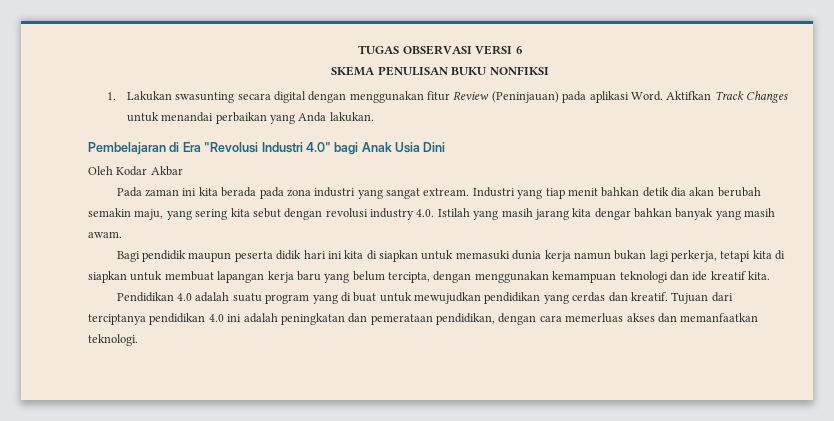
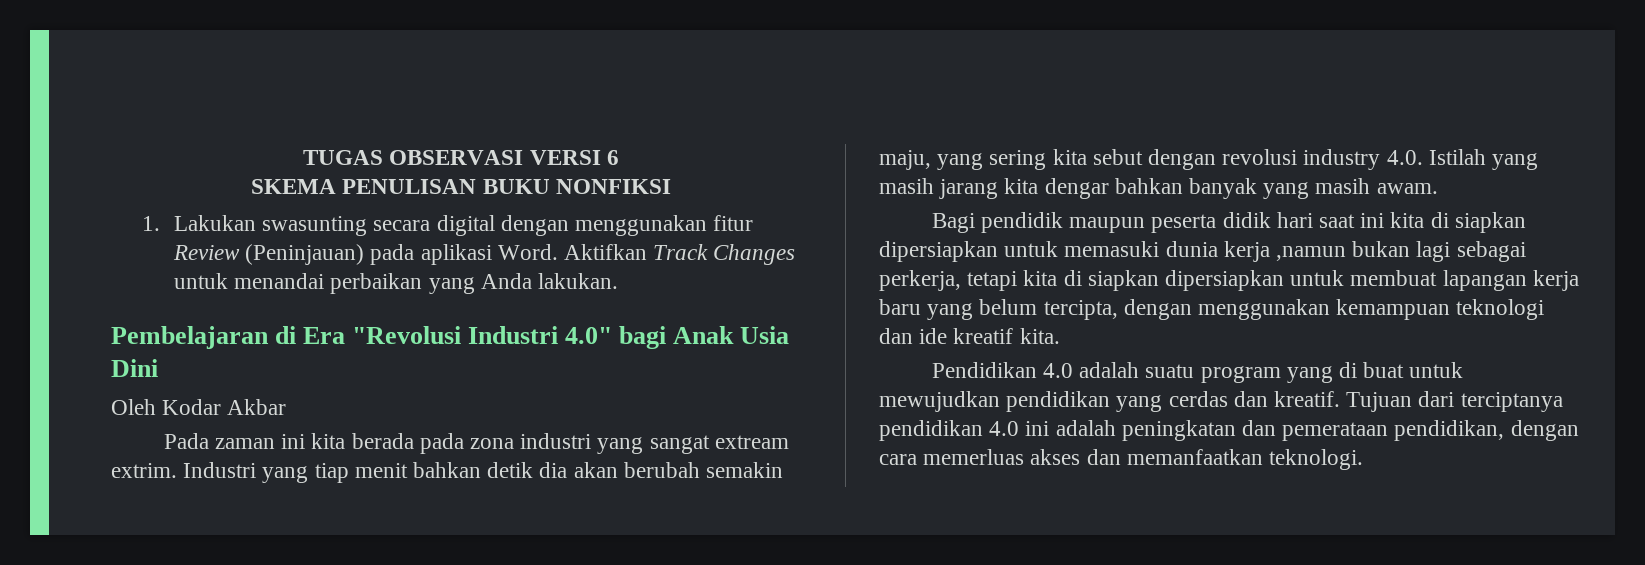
- Pada zaman ini kita berada pada zona industri yang sangat extream.
+ Pada zaman ini kita berada pada zona industri yang sangat extream extrim.
- Bagi pendidik maupun peserta didik hari ini kita di siapkan untuk memasuki dunia kerja namun bukan lagi perkerja, tetapi kita di siapkan untuk membuat lapangan kerja baru yang belum tercipta, dengan menggunakan kemampuan teknologi dan ide kreatif kita.
+ Bagi pendidik maupun peserta didik hari saat ini kita di siapkan dipersiapkan untuk memasuki dunia kerja ,namun bukan lagi sebagai perkerja, tetapi kita di siapkan dipersiapkan untuk membuat lapangan kerja baru yang belum tercipta, dengan menggunakan kemampuan teknologi dan ide kreatif kita.

